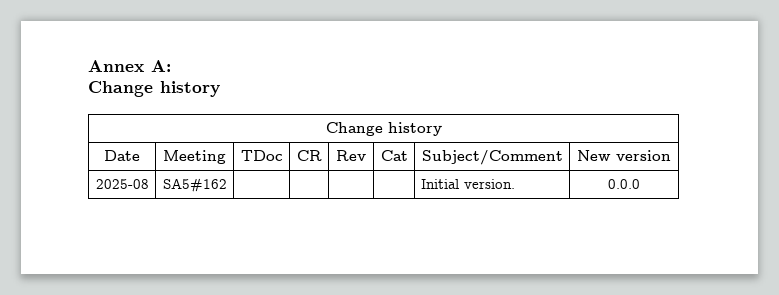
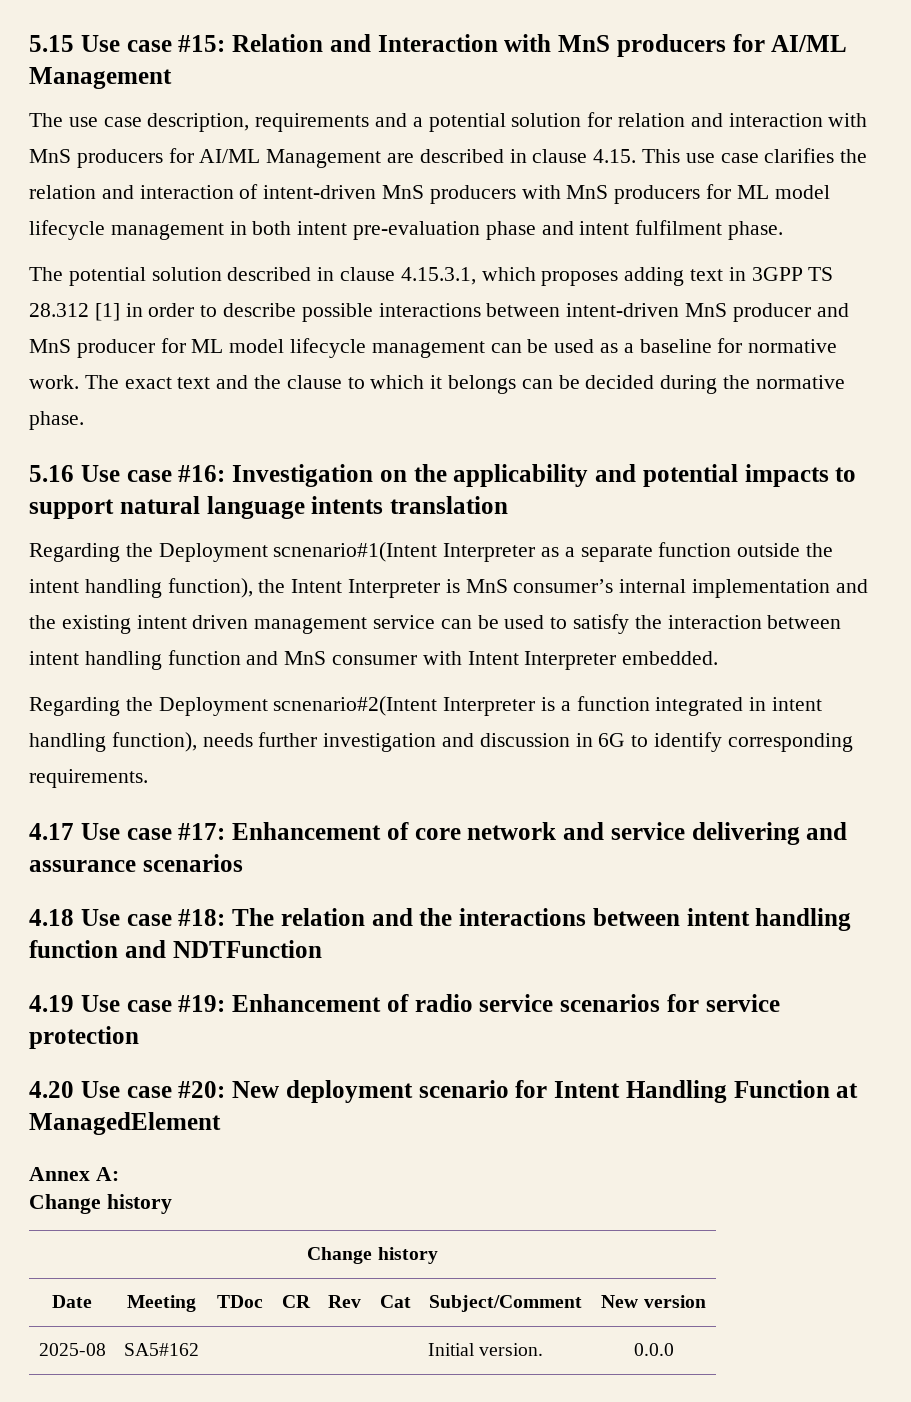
+ 5.15 Use case #15: Relation and Interaction with MnS producers for AI/ML Management
+ The use case description, requirements and a potential solution for relation and interaction with MnS producers for AI/ML Management are described in clause 4.15. This use case clarifies the relation and interaction of intent-driven MnS producers with MnS producers for ML model lifecycle management in both intent pre-evaluation phase and intent fulfilment phase.
+ The potential solution described in clause 4.15.3.1, which proposes adding text in 3GPP TS 28.312 [1] in order to describe possible interactions between intent-driven MnS producer and MnS producer for ML model lifecycle management can be used as a baseline for normative work. The exact text and the clause to which it belongs can be decided during the normative phase.
+ 5.16 Use case #16: Investigation on the applicability and potential impacts to support natural language intents translation
+ Regarding the Deployment scnenario#1(Intent Interpreter as a separate function outside the intent handling function), the Intent Interpreter is MnS consumer’s internal implementation and the existing intent driven management service can be used to satisfy the interaction between intent handling function and MnS consumer with Intent Interpreter embedded.
+ Regarding the Deployment scnenario#2(Intent Interpreter is a function integrated in intent handling function), needs further investigation and discussion in 6G to identify corresponding requirements.
+ 4.17 Use case #17: Enhancement of core network and service delivering and assurance scenarios
+ 4.18 Use case #18: The relation and the interactions between intent handling function and NDTFunction
+ 4.19 Use case #19: Enhancement of radio service scenarios for service protection
+ 4.20 Use case #20: New deployment scenario for Intent Handling Function at ManagedElement

